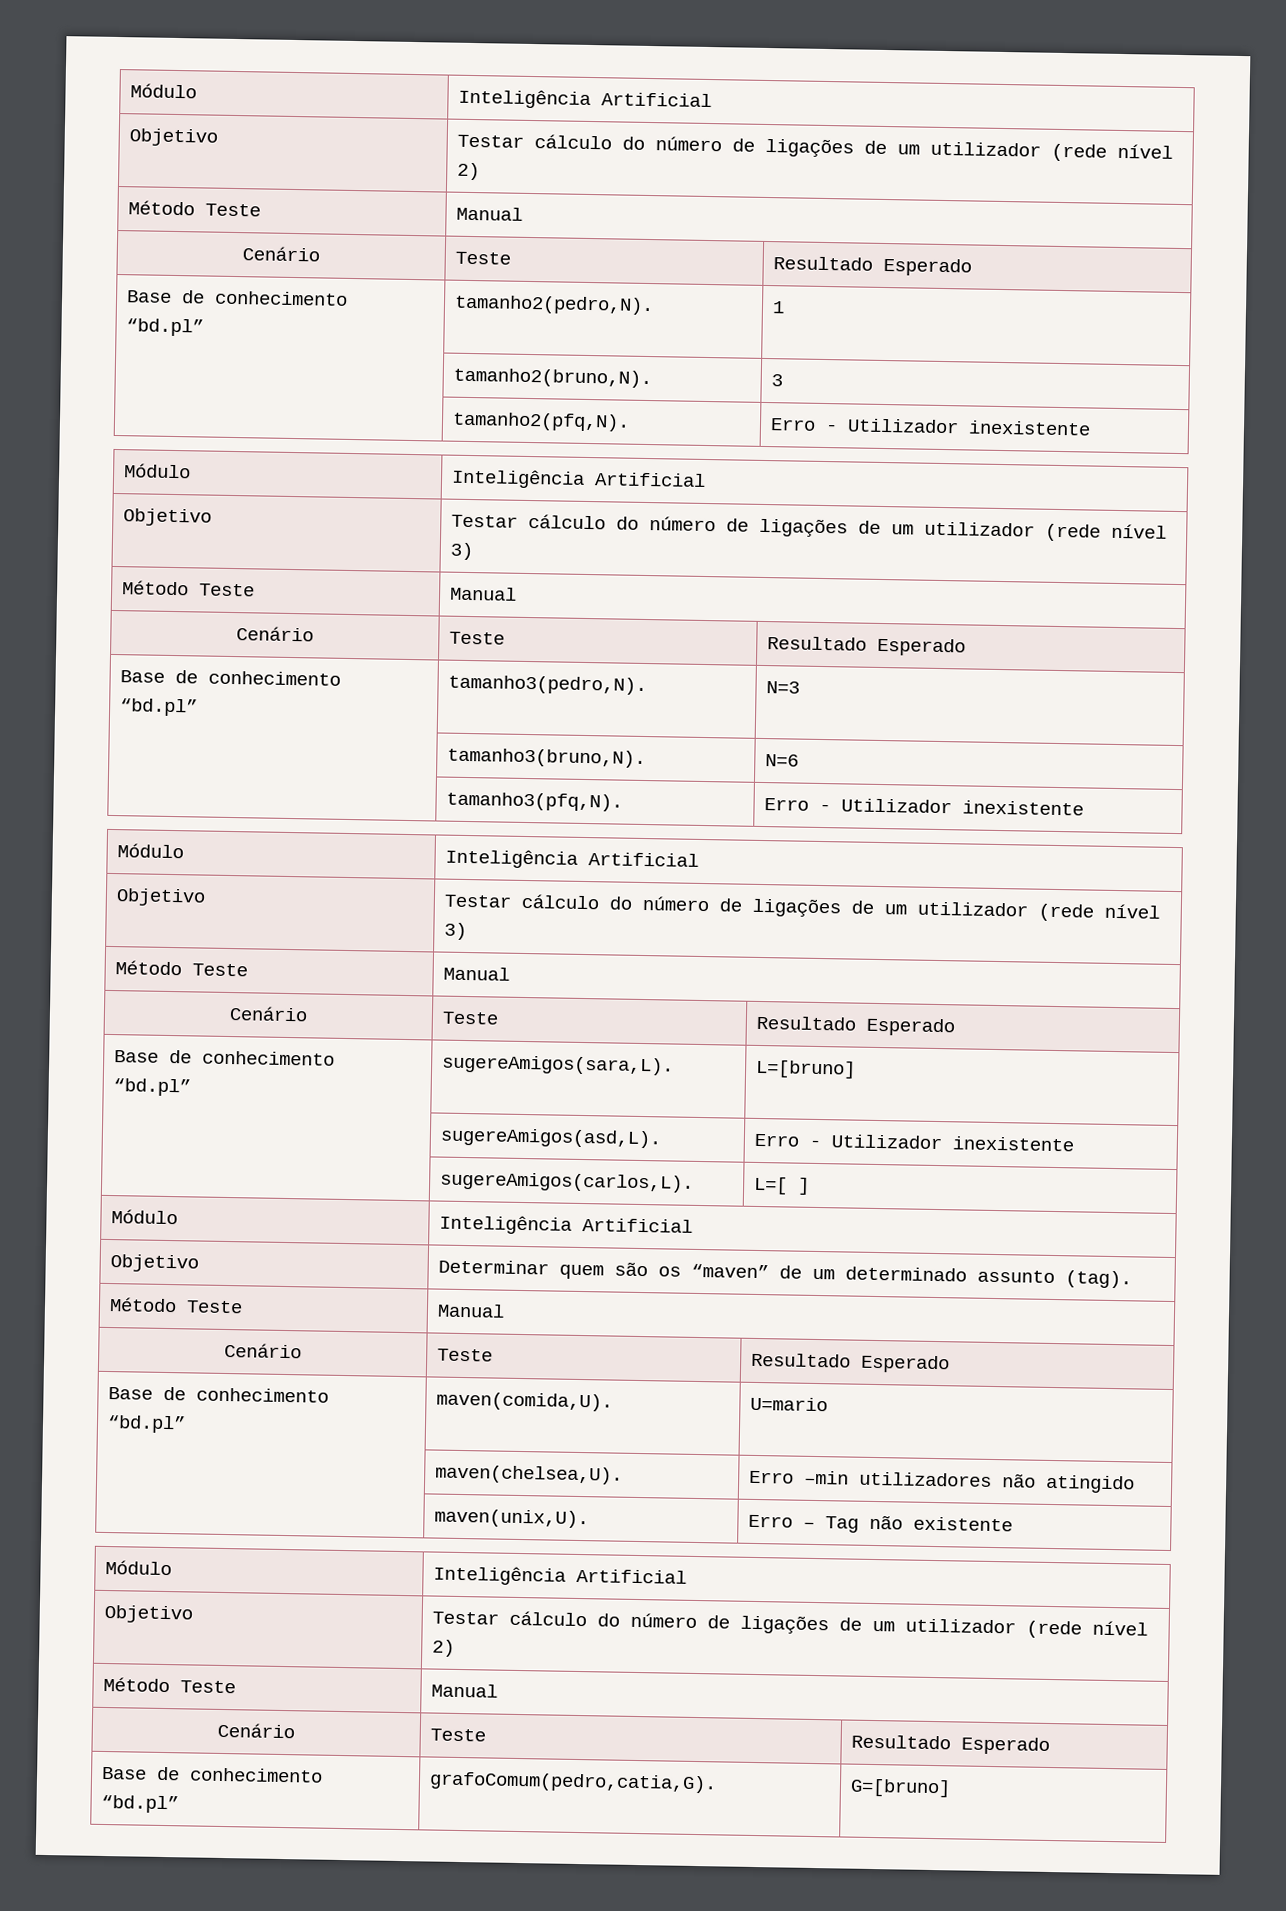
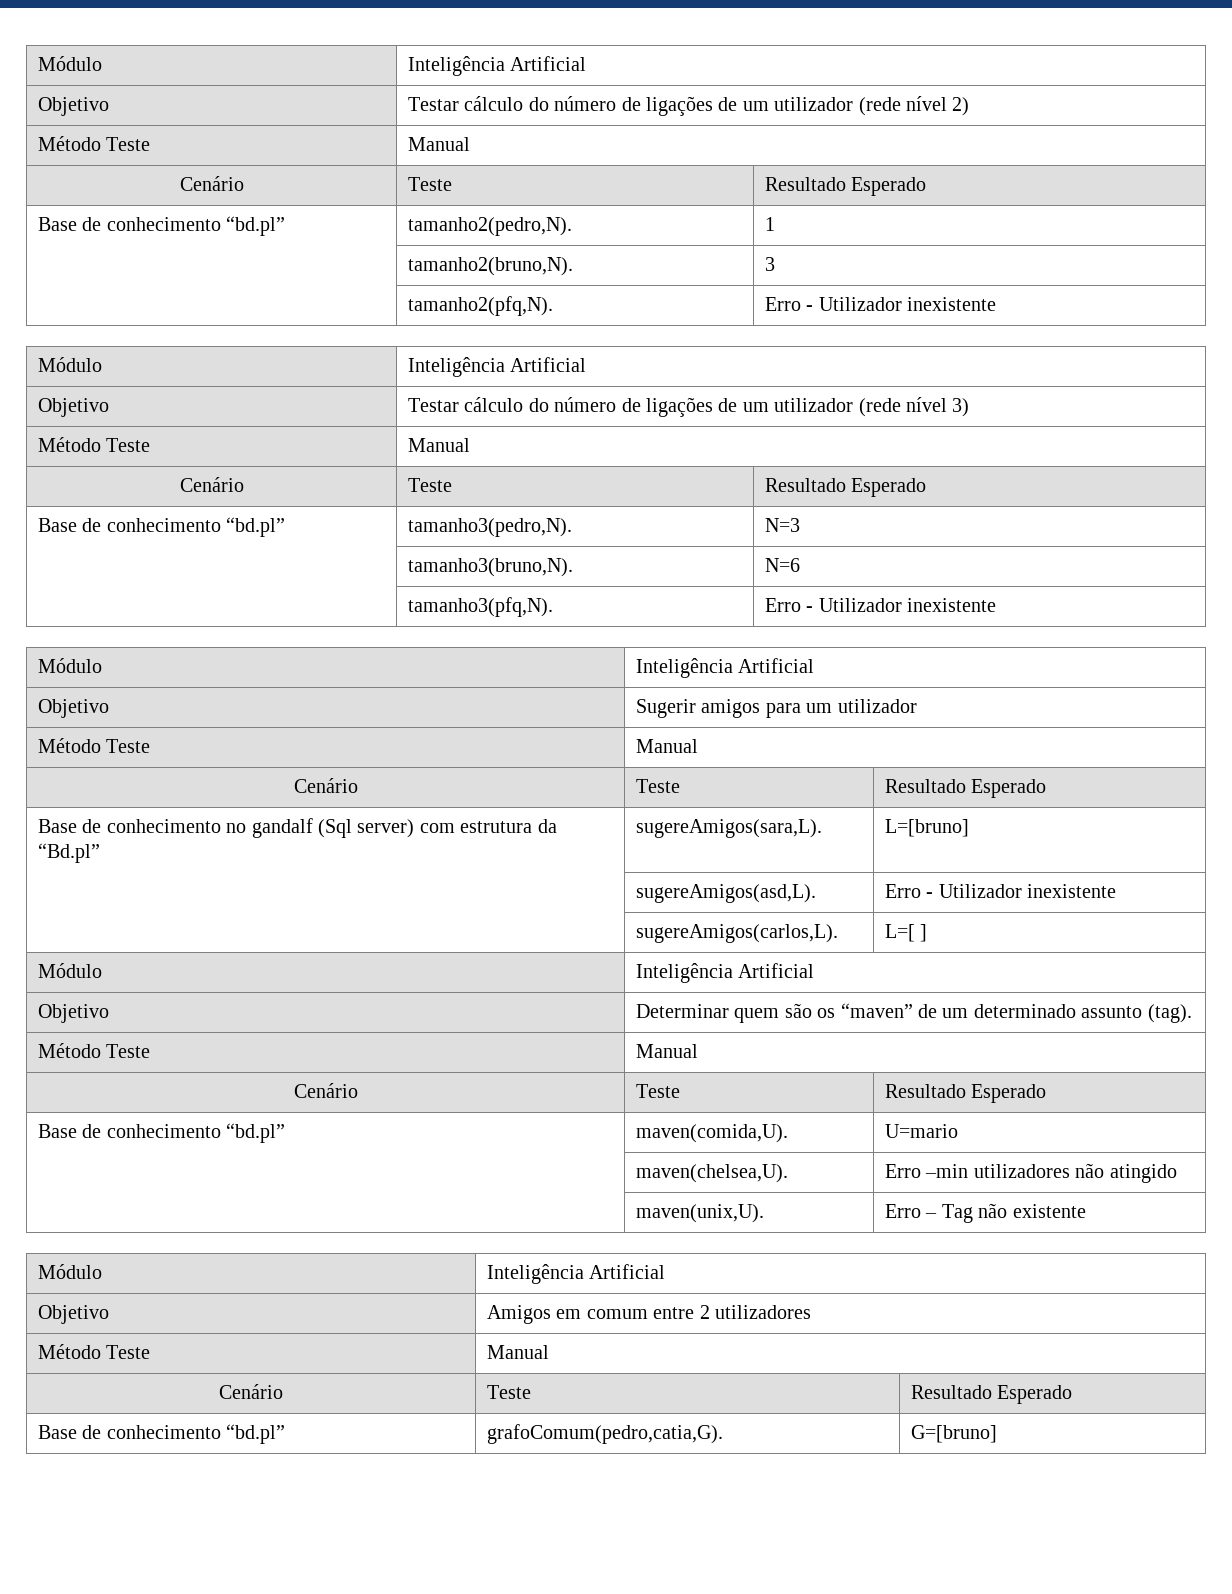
  | tamanho3(pfq,N). | Erro - Utilizador inexistente
  Módulo | Inteligência Artificial
- Objetivo | Testar cálculo do número de ligações de um utilizador (rede nível 3)
+ Objetivo | Sugerir amigos para um utilizador
- Base de conhecimento “bd.pl” | sugereAmigos(sara,L). | L=[bruno]
+ Base de conhecimento no gandalf (Sql server) com estrutura da “Bd.pl” | sugereAmigos(sara,L). | L=[bruno]
  | maven(unix,U). | Erro – Tag não existente
  Módulo | Inteligência Artificial
- Objetivo | Testar cálculo do número de ligações de um utilizador (rede nível 2)
+ Objetivo | Amigos em comum entre 2 utilizadores

